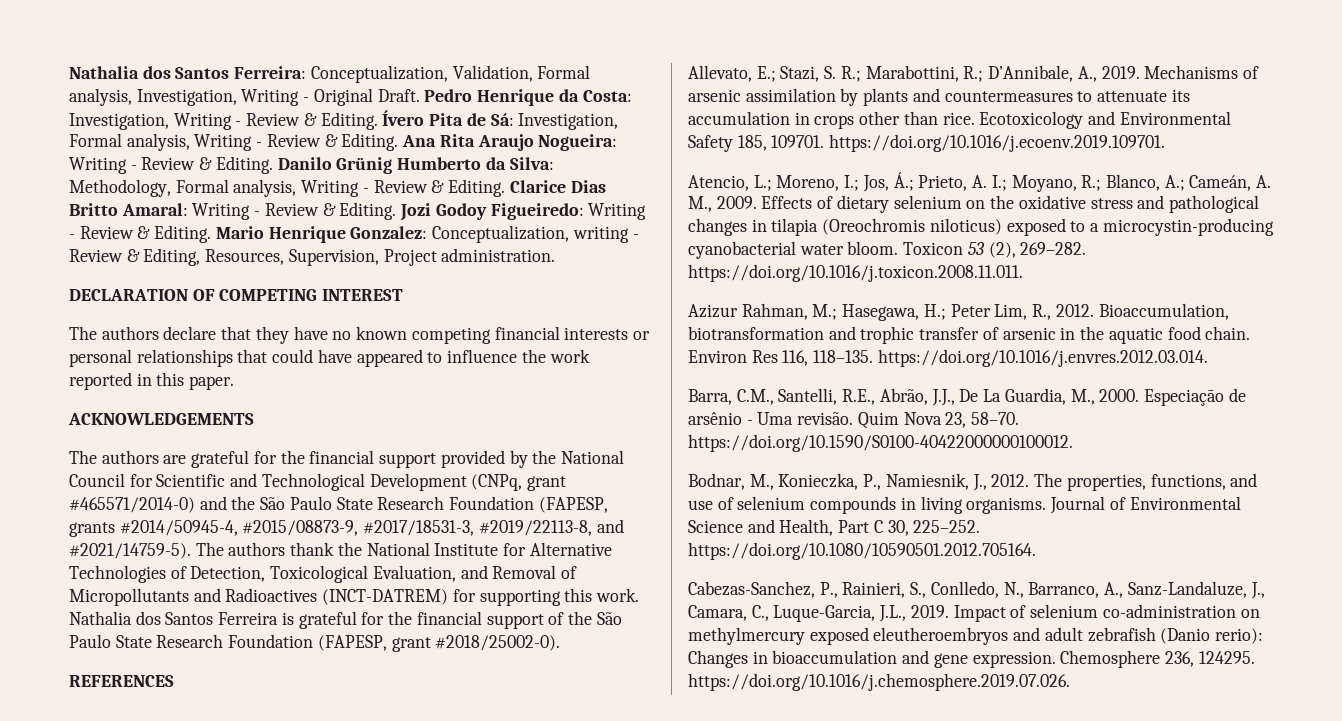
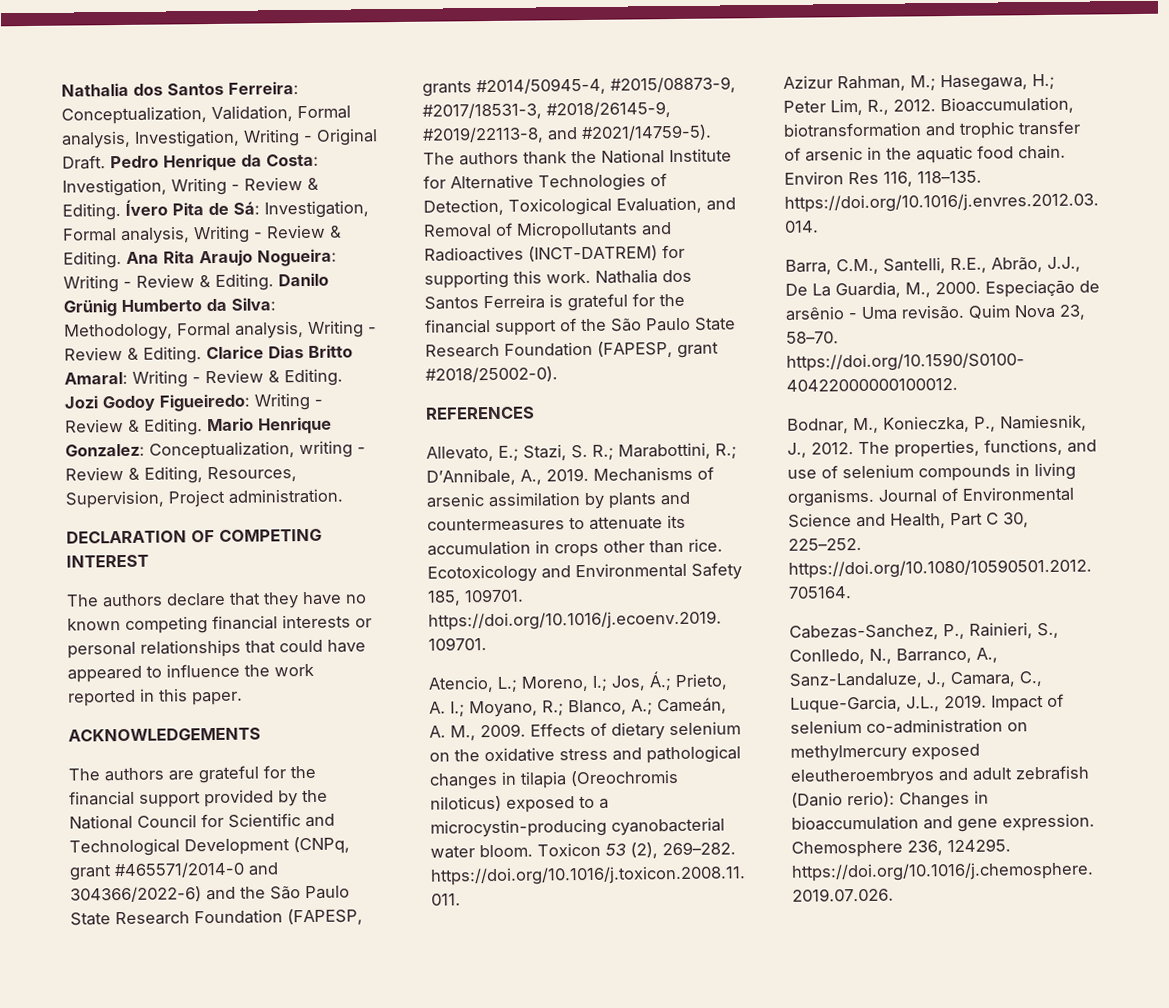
- The authors are grateful for the financial support provided by the National Council for Scientific and Technological Development (CNPq, grant #465571/2014-0) and the São Paulo State Research Foundation (FAPESP, grants #2014/50945-4, #2015/08873-9, #2017/18531-3, #2019/22113-8, and #2021/14759-5).
+ The authors are grateful for the financial support provided by the National Council for Scientific and Technological Development (CNPq, grant #465571/2014-0 and 304366/2022-6) and the São Paulo State Research Foundation (FAPESP, grants #2014/50945-4, #2015/08873-9, #2017/18531-3, #2018/26145-9, #2019/22113-8, and #2021/14759-5).

